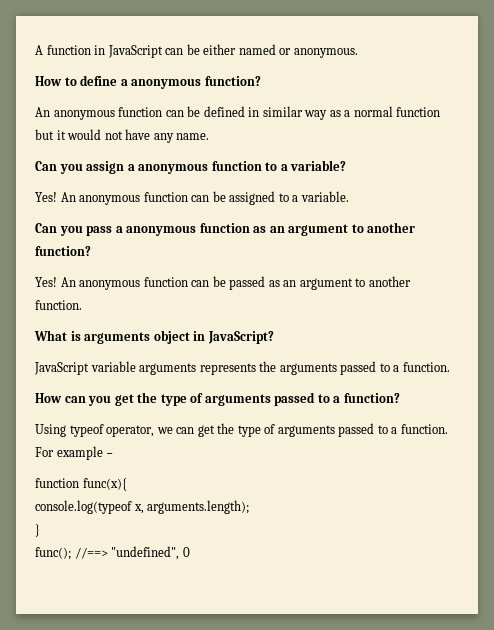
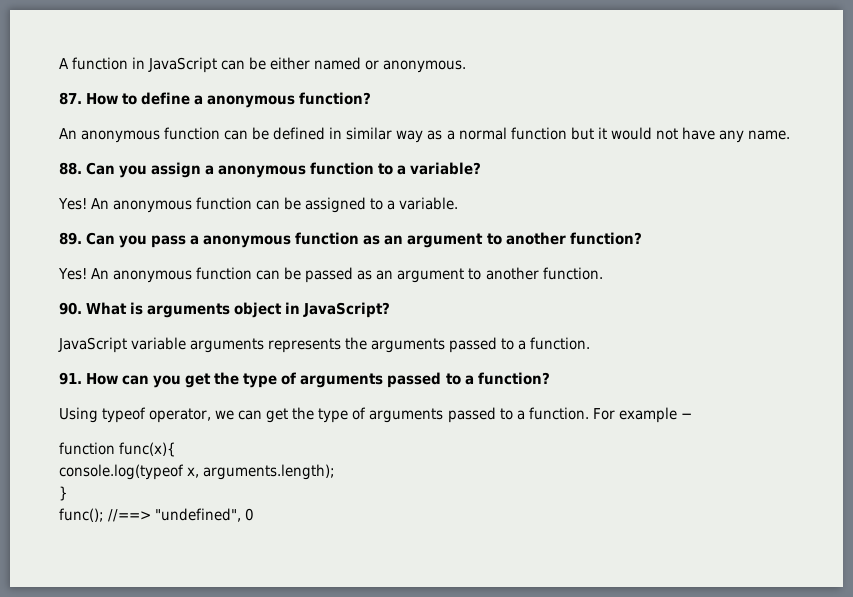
- How to define a anonymous function?
+ 87. How to define a anonymous function?
- Can you assign a anonymous function to a variable?
+ 88. Can you assign a anonymous function to a variable?
- Can you pass a anonymous function as an argument to another function?
+ 89. Can you pass a anonymous function as an argument to another function?
- What is arguments object in JavaScript?
+ 90. What is arguments object in JavaScript?
- How can you get the type of arguments passed to a function?
+ 91. How can you get the type of arguments passed to a function?

